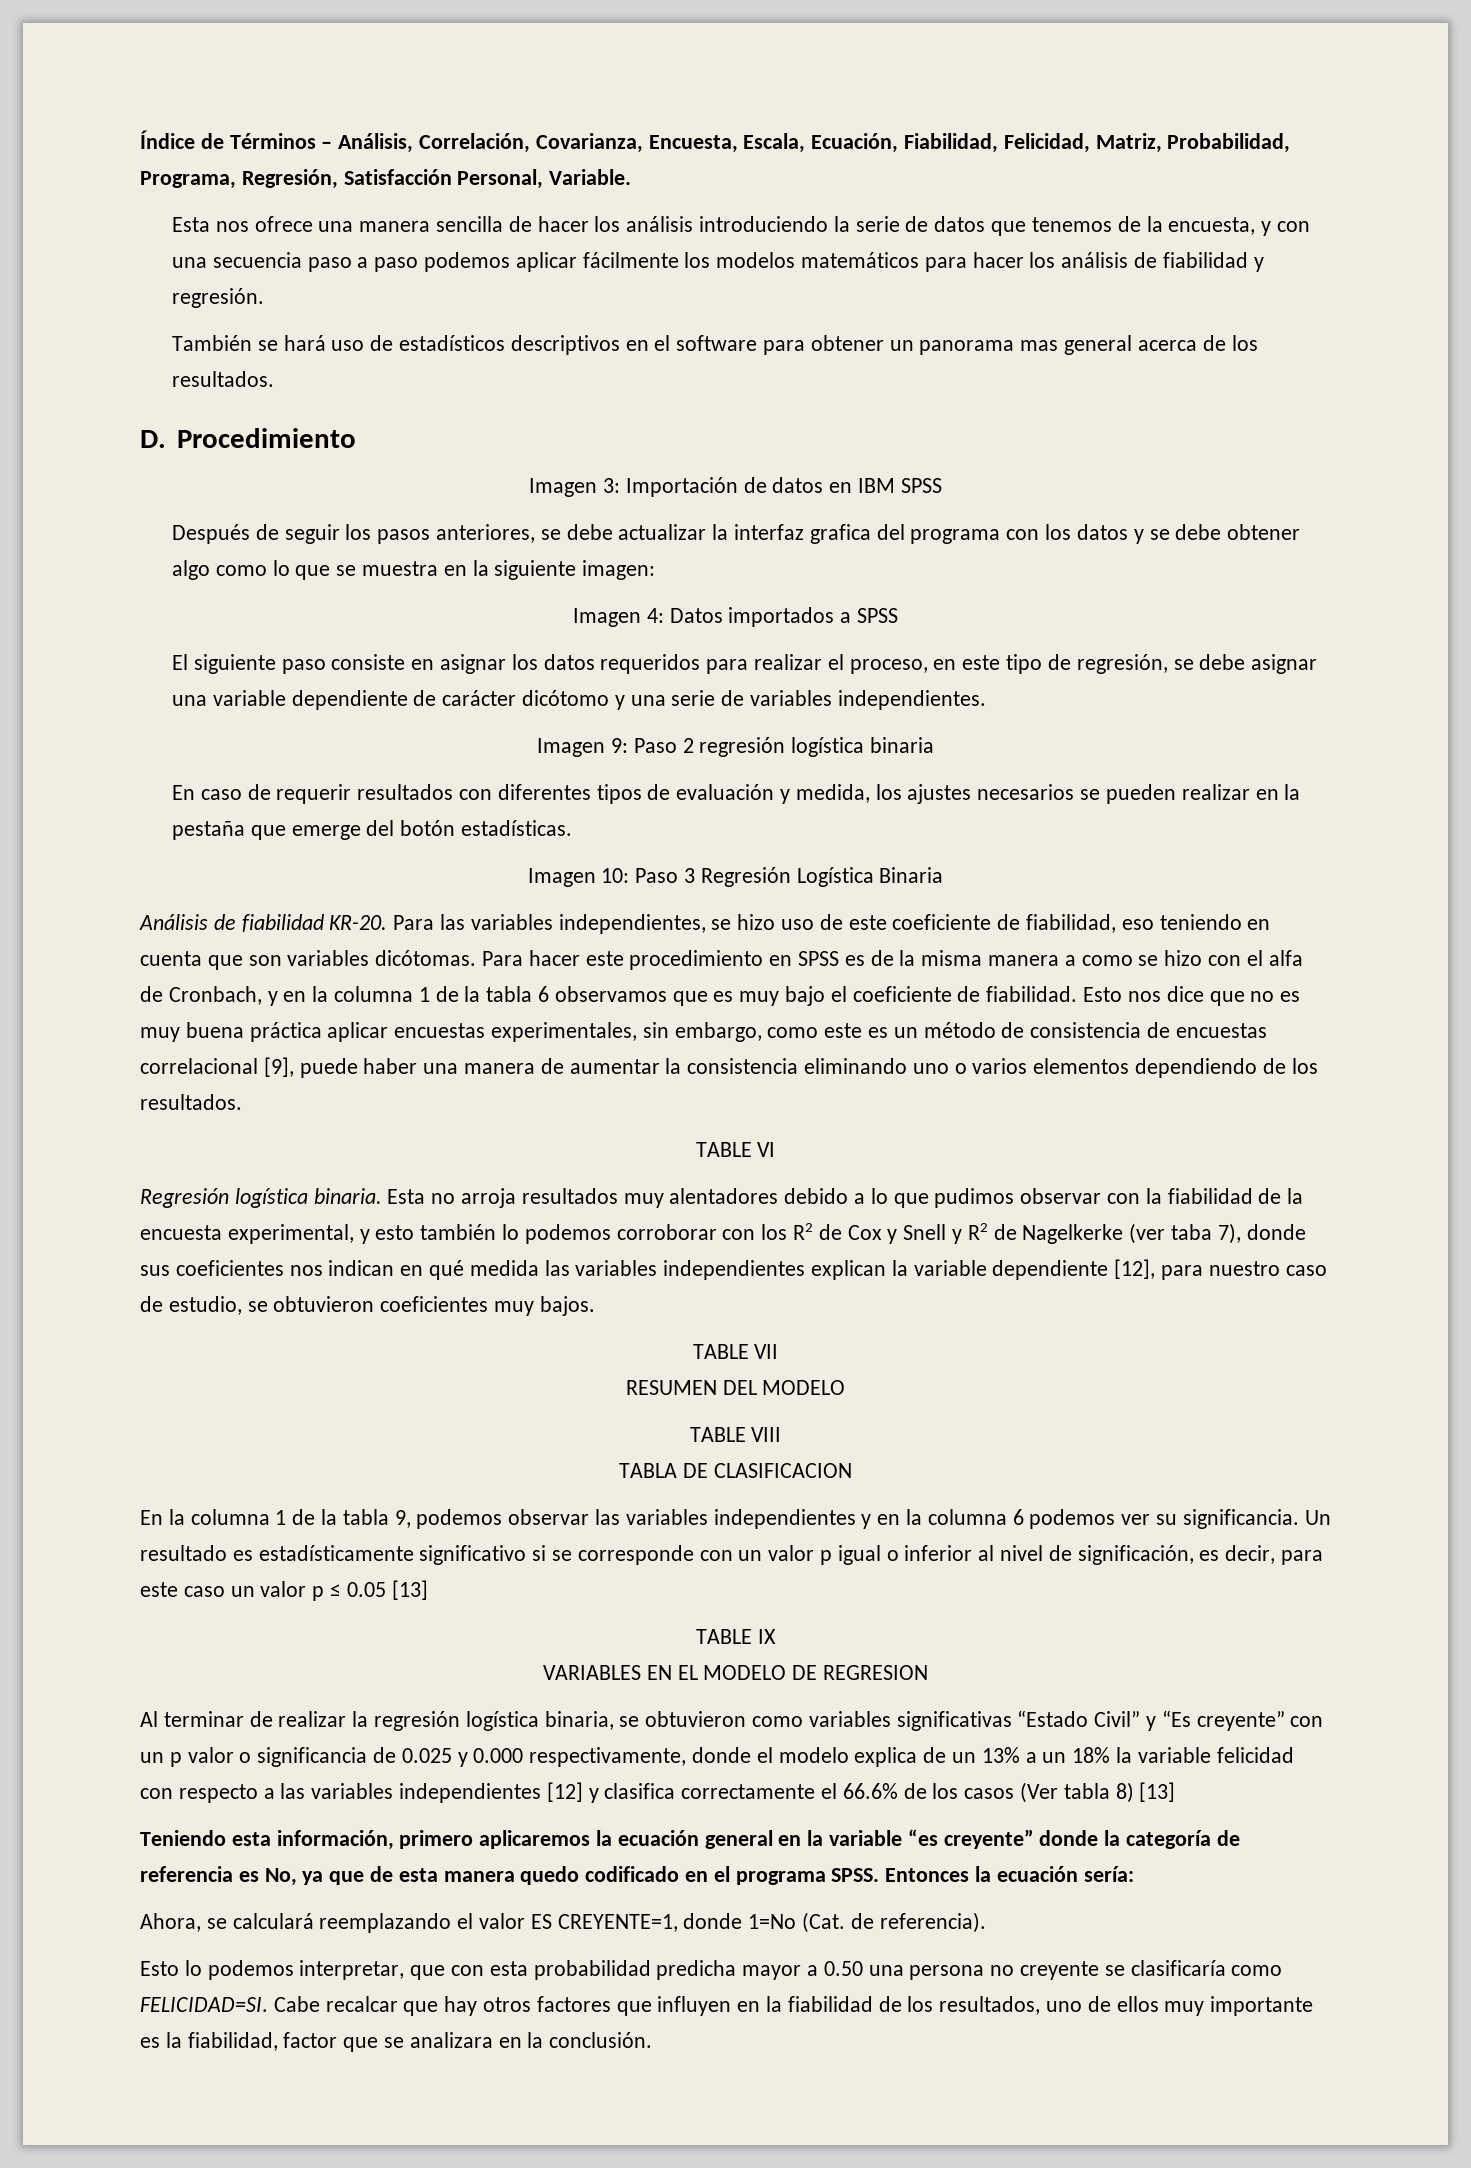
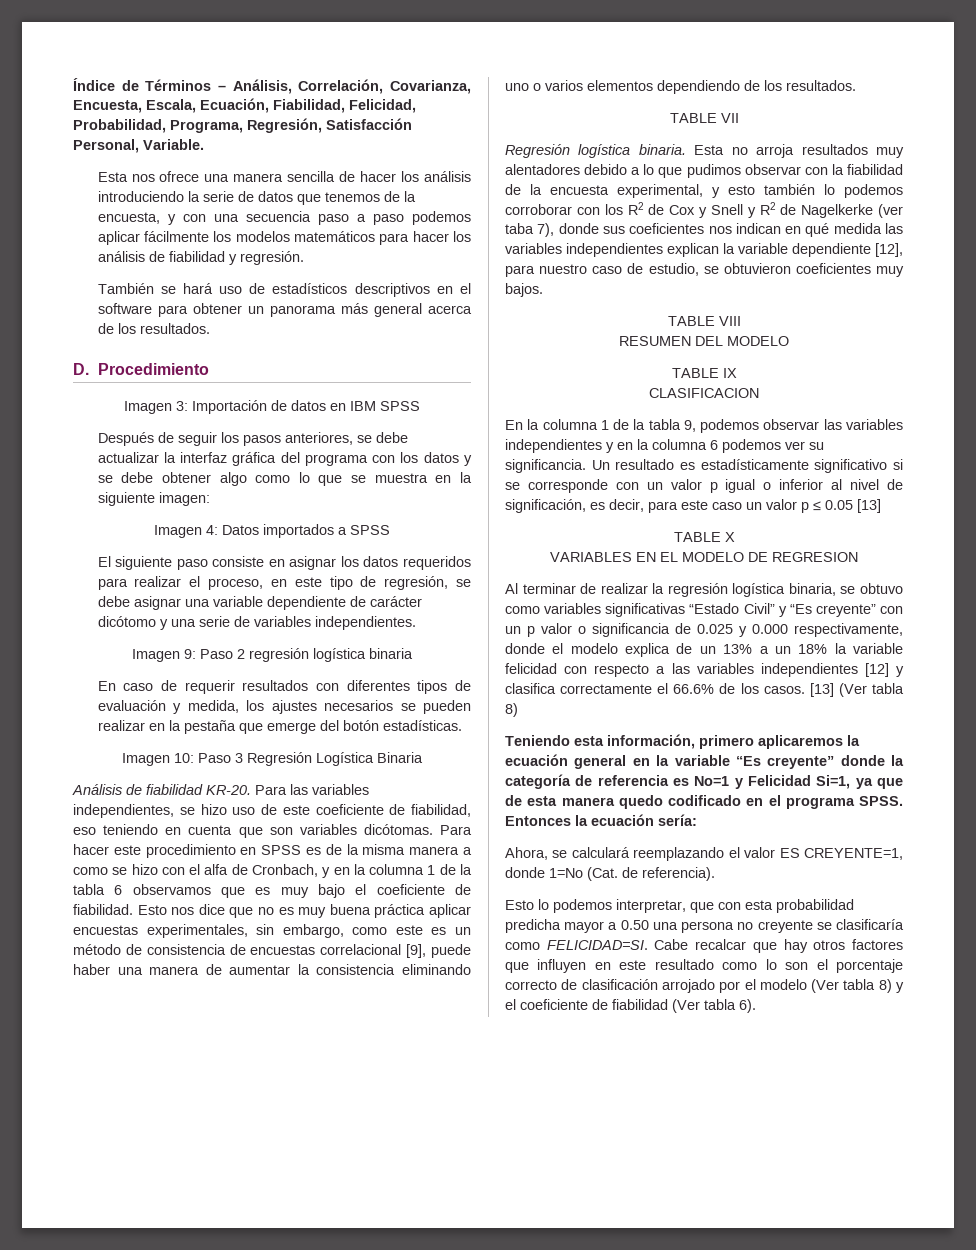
- Índice de Términos – Análisis, Correlación, Covarianza, Encuesta, Escala, Ecuación, Fiabilidad, Felicidad, Matriz, Probabilidad, Programa, Regresión, Satisfacción Personal, Variable.
+ Índice de Términos – Análisis, Correlación, Covarianza, Encuesta, Escala, Ecuación, Fiabilidad, Felicidad, Probabilidad, Programa, Regresión, Satisfacción Personal, Variable.
- También se hará uso de estadísticos descriptivos en el software para obtener un panorama mas general acerca de los resultados.
+ También se hará uso de estadísticos descriptivos en el software para obtener un panorama más general acerca de los resultados.
- Después de seguir los pasos anteriores, se debe actualizar la interfaz grafica del programa con los datos y se debe obtener algo como lo que se muestra en la siguiente imagen:
+ Después de seguir los pasos anteriores, se debe actualizar la interfaz gráfica del programa con los datos y se debe obtener algo como lo que se muestra en la siguiente imagen:
- TABLE VI
+ TABLE VII
- TABLE VII
+ TABLE VIII
- TABLE VIII
- TABLA DE CLASIFICACION
+ TABLE IX
+ CLASIFICACION
- TABLE IX
+ TABLE X
- Al terminar de realizar la regresión logística binaria, se obtuvieron como variables significativas “Estado Civil” y “Es creyente” con un p valor o significancia de 0.025 y 0.000 respectivamente, donde el modelo explica de un 13% a un 18% la variable felicidad con respecto a las variables independientes [12] y clasifica correctamente el 66.6% de los casos (Ver tabla 8) [13]
+ Al terminar de realizar la regresión logística binaria, se obtuvo como variables significativas “Estado Civil” y “Es creyente” con un p valor o significancia de 0.025 y 0.000 respectivamente, donde el modelo explica de un 13% a un 18% la variable felicidad con respecto a las variables independientes [12] y clasifica correctamente el 66.6% de los casos. [13] (Ver tabla 8)
- Teniendo esta información, primero aplicaremos la ecuación general en la variable “es creyente” donde la categoría de referencia es No, ya que de esta manera quedo codificado en el programa SPSS.
+ Teniendo esta información, primero aplicaremos la ecuación general en la variable “Es creyente” donde la categoría de referencia es No=1 y Felicidad Si=1, ya que de esta manera quedo codificado en el programa SPSS.
- Cabe recalcar que hay otros factores que influyen en la fiabilidad de los resultados, uno de ellos muy importante es la fiabilidad, factor que se analizara en la conclusión.
+ Cabe recalcar que hay otros factores que influyen en este resultado como lo son el porcentaje correcto de clasificación arrojado por el modelo (Ver tabla 8) y el coeficiente de fiabilidad (Ver tabla 6).

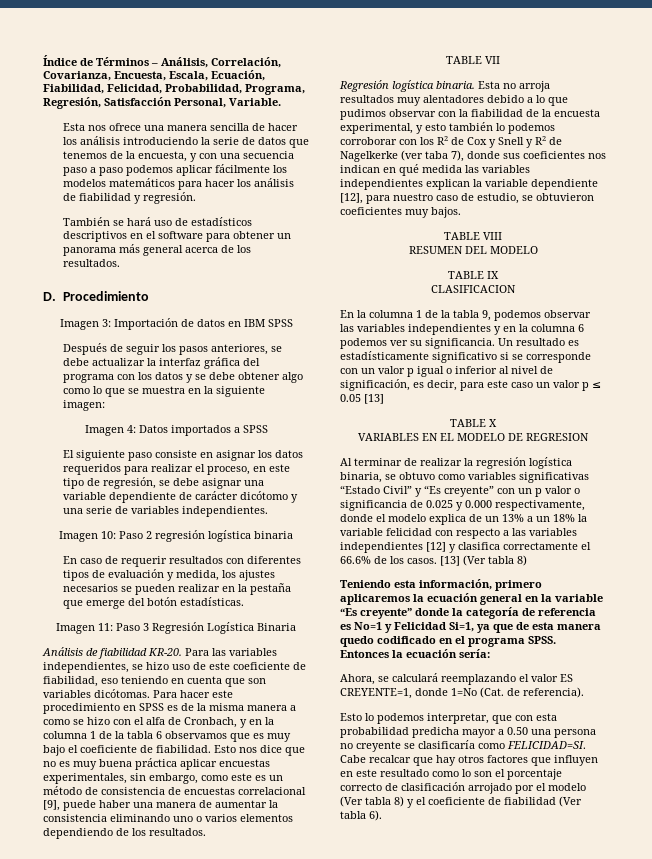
- Imagen 9: Paso 2 regresión logística binaria
+ Imagen 10: Paso 2 regresión logística binaria
- Imagen 10: Paso 3 Regresión Logística Binaria
+ Imagen 11: Paso 3 Regresión Logística Binaria

